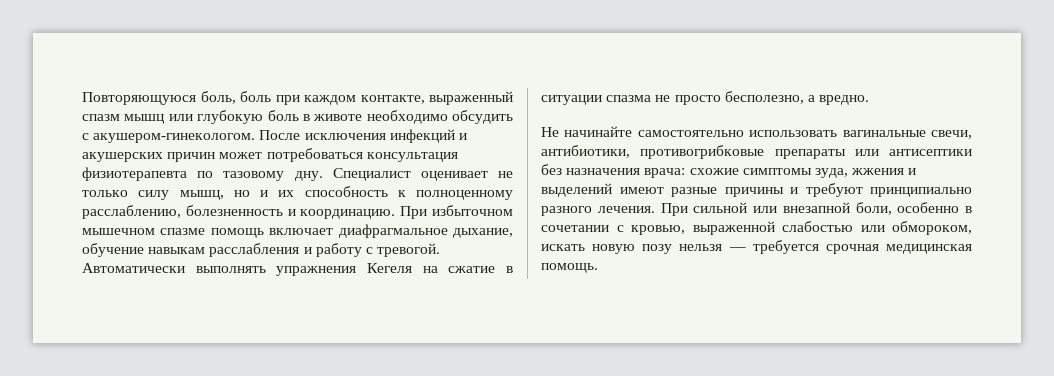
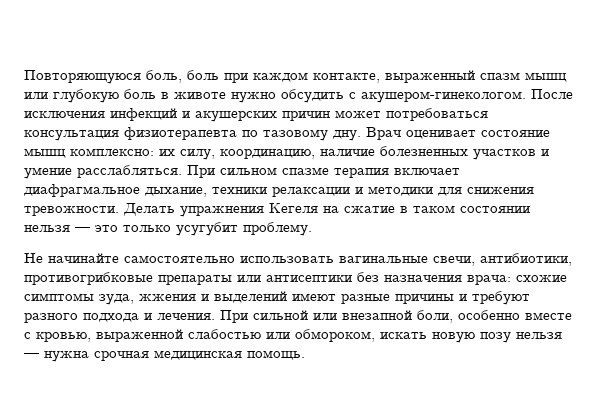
- Повторяющуюся боль, боль при каждом контакте, выраженный спазм мышц или глубокую боль в животе необходимо обсудить с акушером-гинекологом.
+ Повторяющуюся боль, боль при каждом контакте, выраженный спазм мышц или глубокую боль в животе нужно обсудить с акушером-гинекологом.
- Специалист оценивает не только силу мышц, но и их способность к полноценному расслаблению, болезненность и координацию. При избыточном мышечном спазме помощь включает диафрагмальное дыхание, обучение навыкам расслабления и работу с тревогой. Автоматически выполнять упражнения Кегеля на сжатие в ситуации спазма не просто бесполезно, а вредно.
+ Врач оценивает состояние мышц комплексно: их силу, координацию, наличие болезненных участков и умение расслабляться. При сильном спазме терапия включает диафрагмальное дыхание, техники релаксации и методики для снижения тревожности. Делать упражнения Кегеля на сжатие в таком состоянии нельзя — это только усугубит проблему.
- Не начинайте самостоятельно использовать вагинальные свечи, антибиотики, противогрибковые препараты или антисептики без назначения врача: схожие симптомы зуда, жжения и выделений имеют разные причины и требуют принципиально разного лечения.
+ Не начинайте самостоятельно использовать вагинальные свечи, антибиотики, противогрибковые препараты или антисептики без назначения врача: схожие симптомы зуда, жжения и выделений имеют разные причины и требуют разного подхода и лечения.
- При сильной или внезапной боли, особенно в сочетании с кровью, выраженной слабостью или обмороком, искать новую позу нельзя — требуется срочная медицинская помощь.
+ При сильной или внезапной боли, особенно вместе с кровью, выраженной слабостью или обмороком, искать новую позу нельзя — нужна срочная медицинская помощь.

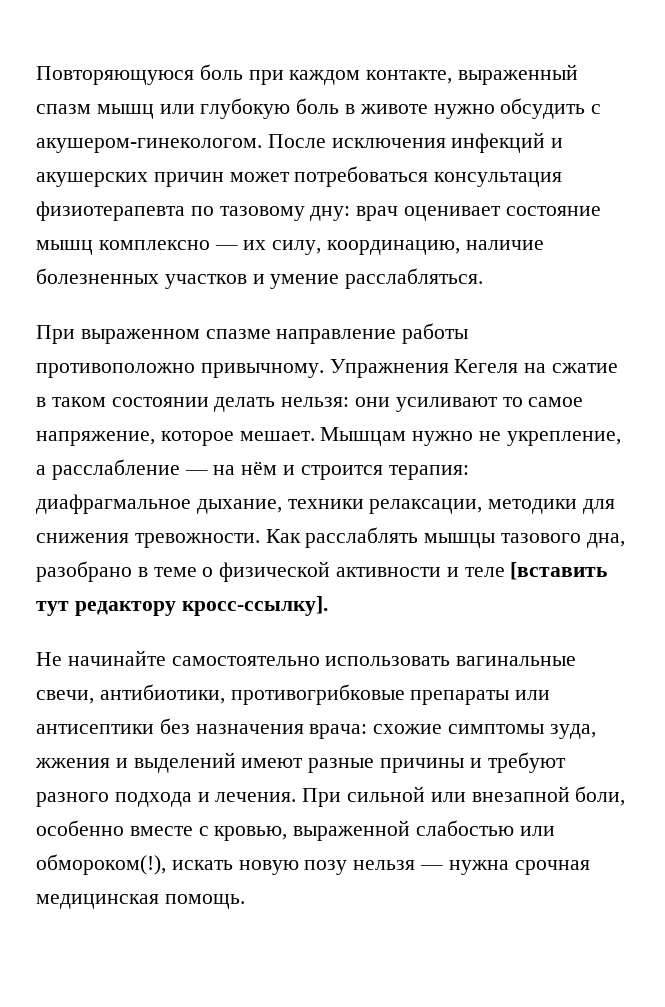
- Повторяющуюся боль, боль при каждом контакте, выраженный спазм мышц или глубокую боль в животе нужно обсудить с акушером-гинекологом.
+ Повторяющуюся боль при каждом контакте, выраженный спазм мышц или глубокую боль в животе нужно обсудить с акушером-гинекологом.
- После исключения инфекций и акушерских причин может потребоваться консультация физиотерапевта по тазовому дну. Врач оценивает состояние мышц комплексно: их силу, координацию, наличие болезненных участков и умение расслабляться. При сильном спазме терапия включает диафрагмальное дыхание, техники релаксации и методики для снижения тревожности. Делать упражнения Кегеля на сжатие в таком состоянии нельзя — это только усугубит проблему.
+ После исключения инфекций и акушерских причин может потребоваться консультация физиотерапевта по тазовому дну: врач оценивает состояние мышц комплексно — их силу, координацию, наличие болезненных участков и умение расслабляться.
+ При выраженном спазме направление работы противоположно привычному. Упражнения Кегеля на сжатие в таком состоянии делать нельзя: они усиливают то самое напряжение, которое мешает. Мышцам нужно не укрепление, а расслабление — на нём и строится терапия: диафрагмальное дыхание, техники релаксации, методики для снижения тревожности. Как расслаблять мышцы тазового дна, разобрано в теме о физической активности и теле [вставить тут редактору кросс-ссылку].
- При сильной или внезапной боли, особенно вместе с кровью, выраженной слабостью или обмороком, искать новую позу нельзя — нужна срочная медицинская помощь.
+ При сильной или внезапной боли, особенно вместе с кровью, выраженной слабостью или обмороком(!), искать новую позу нельзя — нужна срочная медицинская помощь.

